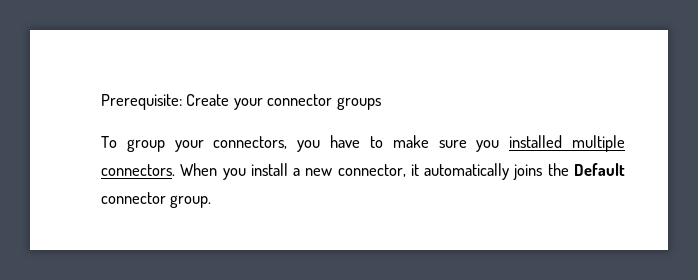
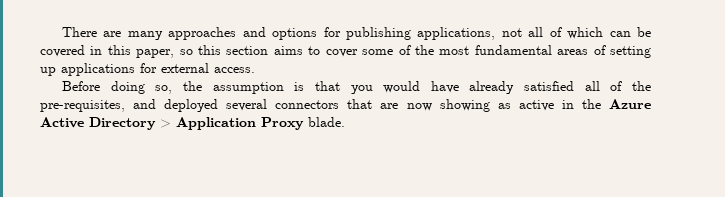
- Prerequisite: Create your connector groups
- To group your connectors, you have to make sure you installed multiple connectors. When you install a new connector, it automatically joins the Default connector group.
+ There are many approaches and options for publishing applications, not all of which can be covered in this paper, so this section aims to cover some of the most fundamental areas of setting up applications for external access.
+ Before doing so, the assumption is that you would have already satisfied all of the pre-requisites, and deployed several connectors that are now showing as active in the Azure Active Directory > Application Proxy blade.

